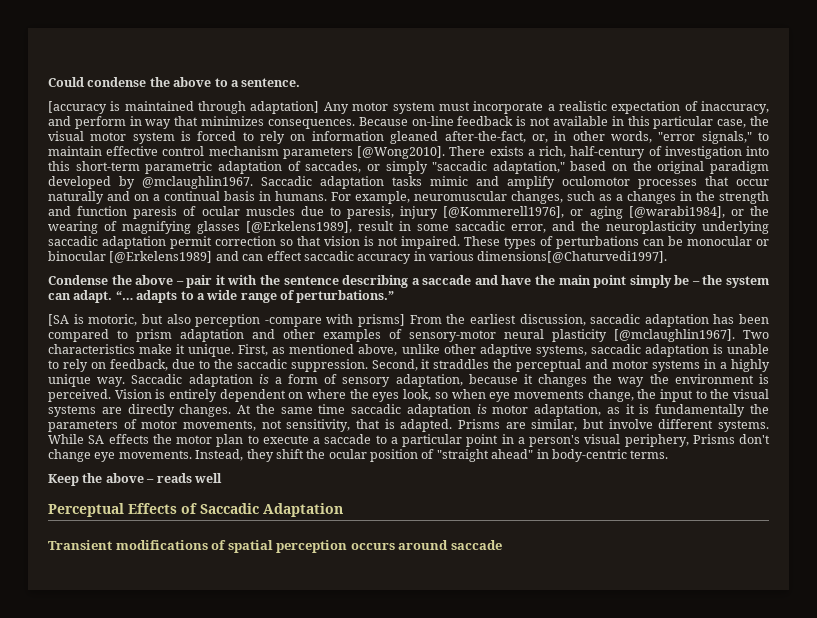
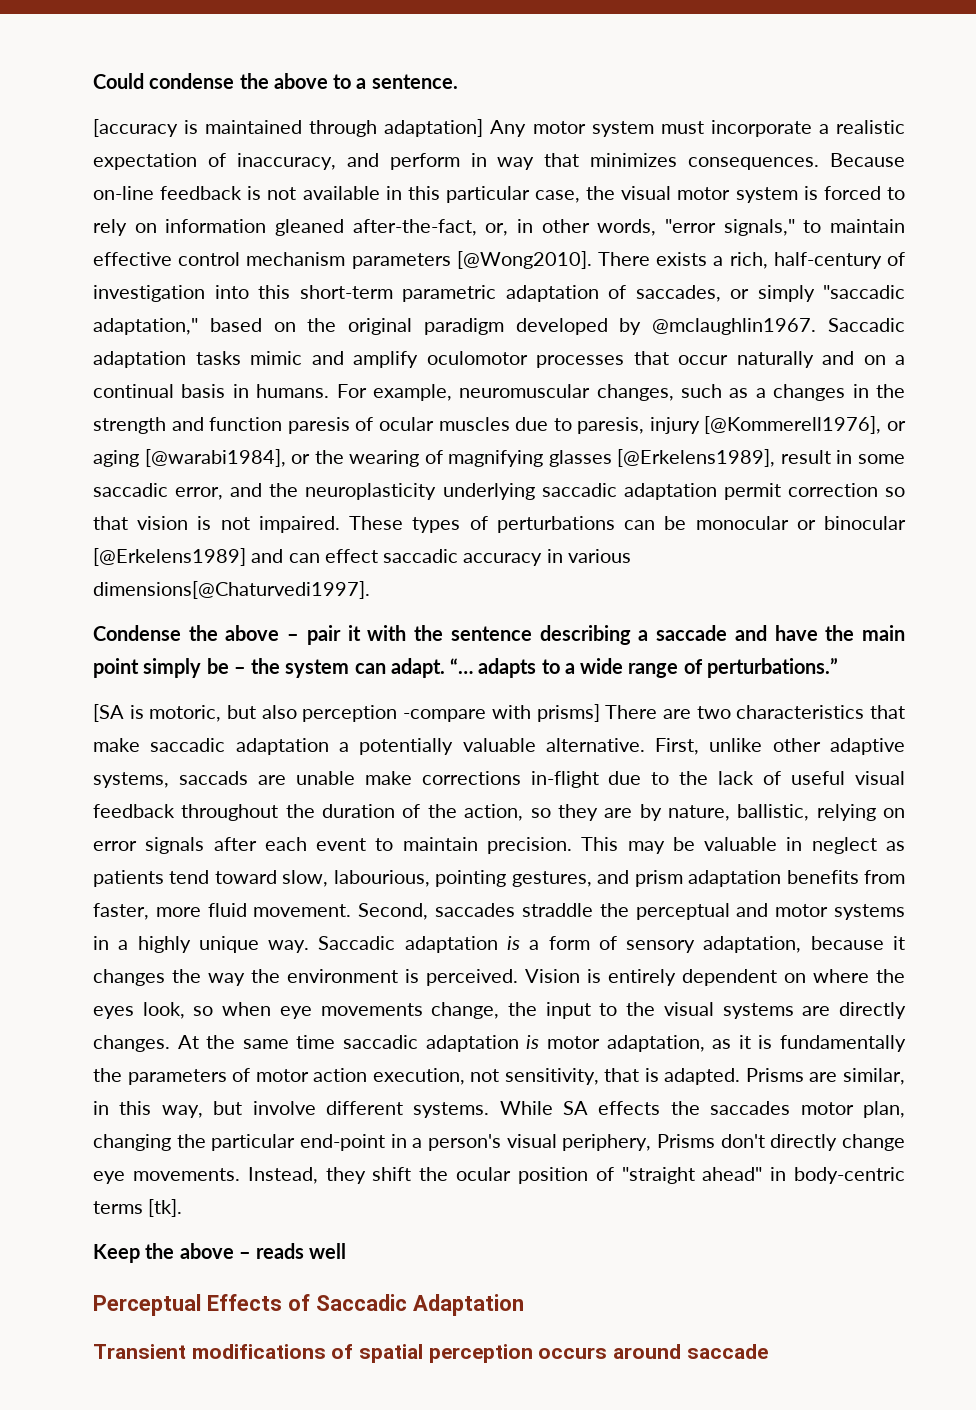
- [SA is motoric, but also perception -compare with prisms] From the earliest discussion, saccadic adaptation has been compared to prism adaptation and other examples of sensory-motor neural plasticity [@mclaughlin1967]. Two characteristics make it unique. First, as mentioned above, unlike other adaptive systems, saccadic adaptation is unable to rely on feedback, due to the saccadic suppression. Second, it straddles the perceptual and motor systems in a highly unique way.
+ [SA is motoric, but also perception -compare with prisms] There are two characteristics that make saccadic adaptation a potentially valuable alternative. First, unlike other adaptive systems, saccads are unable make corrections in-flight due to the lack of useful visual feedback throughout the duration of the action, so they are by nature, ballistic, relying on error signals after each event to maintain precision. This may be valuable in neglect as patients tend toward slow, labourious, pointing gestures, and prism adaptation benefits from faster, more fluid movement. Second, saccades straddle the perceptual and motor systems in a highly unique way.
- At the same time saccadic adaptation is motor adaptation, as it is fundamentally the parameters of motor movements, not sensitivity, that is adapted.
+ At the same time saccadic adaptation is motor adaptation, as it is fundamentally the parameters of motor action execution, not sensitivity, that is adapted.
- Prisms are similar, but involve different systems.
+ Prisms are similar, in this way, but involve different systems.
- While SA effects the motor plan to execute a saccade to a particular point in a person's visual periphery, Prisms don't change eye movements.
+ While SA effects the saccades motor plan, changing the particular end-point in a person's visual periphery, Prisms don't directly change eye movements.
- Instead, they shift the ocular position of "straight ahead" in body-centric terms.
+ Instead, they shift the ocular position of "straight ahead" in body-centric terms [tk].

